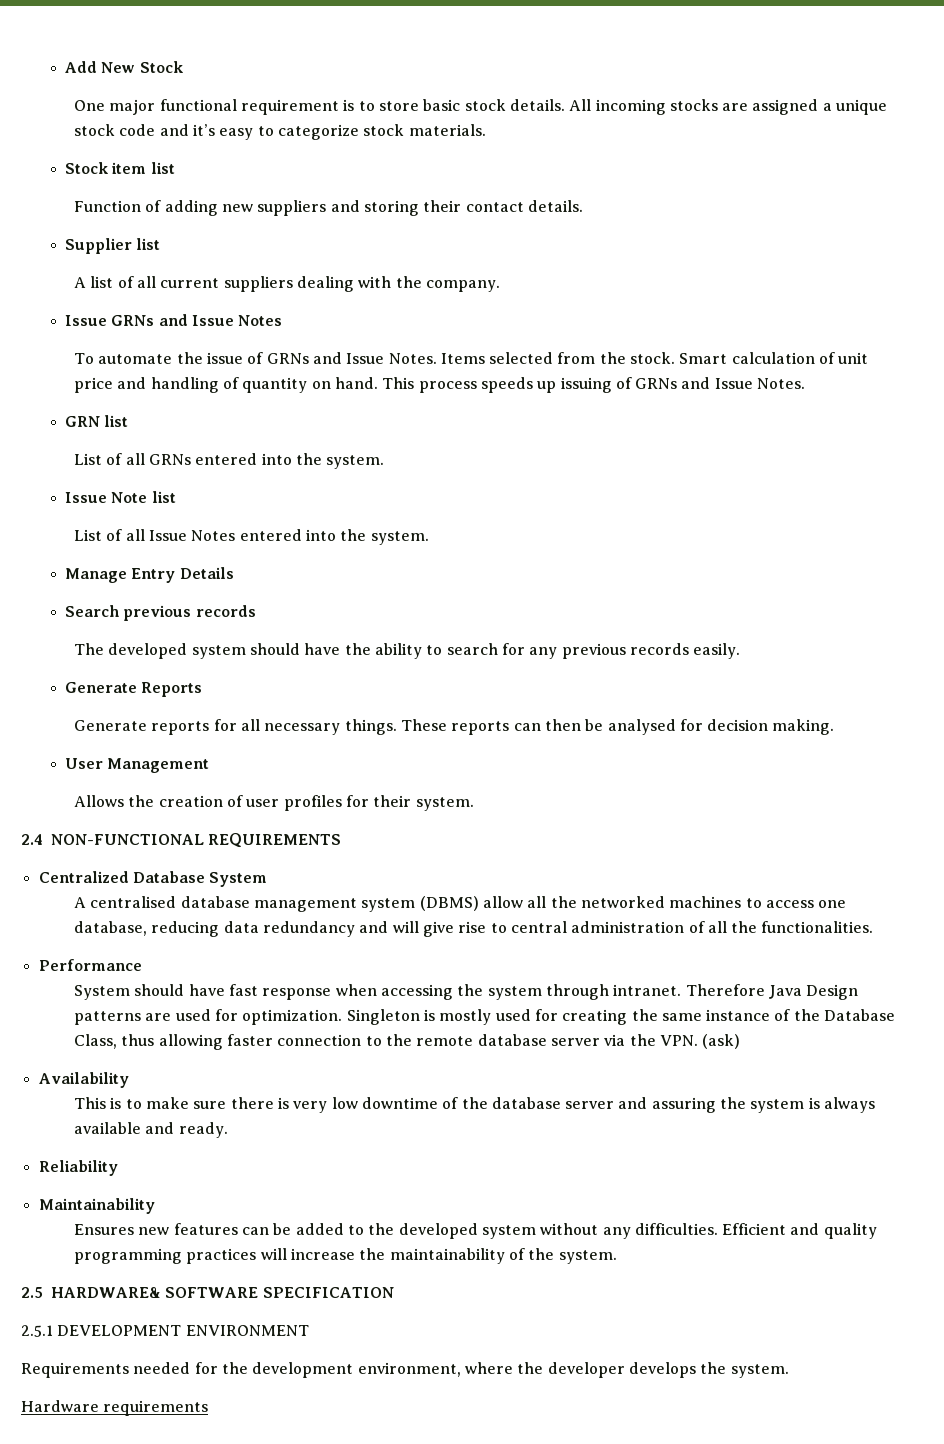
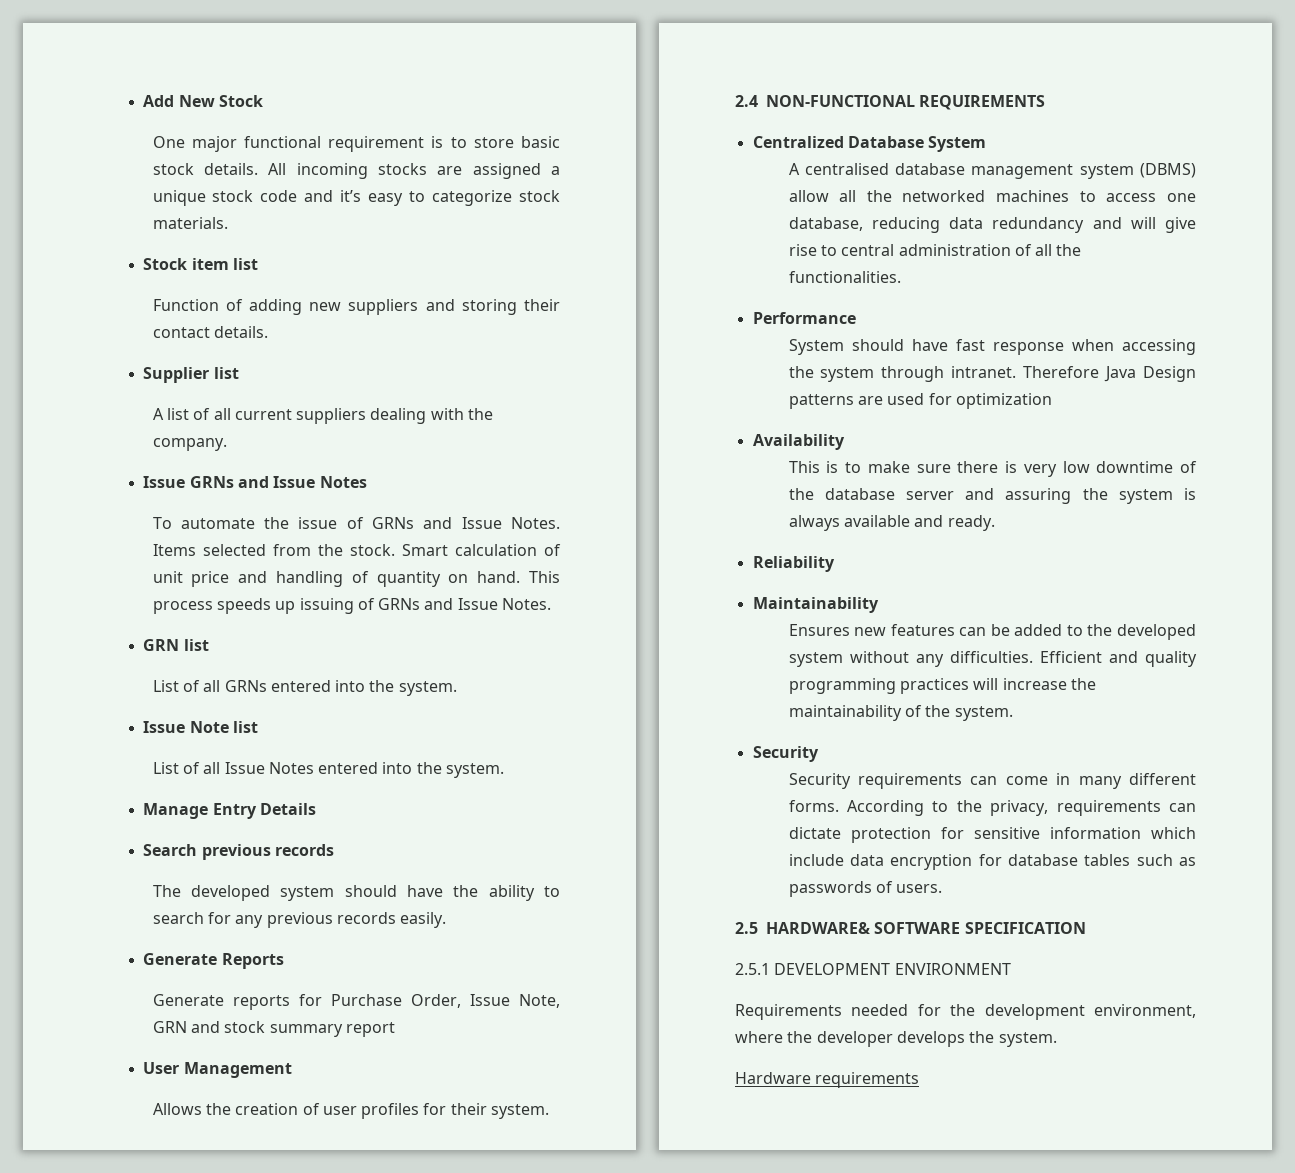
- Generate reports for all necessary things. These reports can then be analysed for decision making.
+ Generate reports for Purchase Order, Issue Note, GRN and stock summary report
- Therefore Java Design patterns are used for optimization. Singleton is mostly used for creating the same instance of the Database Class, thus allowing faster connection to the remote database server via the VPN. (ask)
+ Therefore Java Design patterns are used for optimization
  Efficient and quality programming practices will increase the maintainability of the system.
+ Security
+ Security requirements can come in many different forms. According to the privacy, requirements can dictate protection for sensitive information which include data encryption for database tables such as passwords of users.

